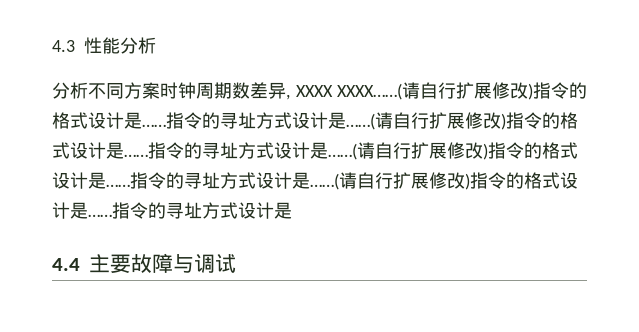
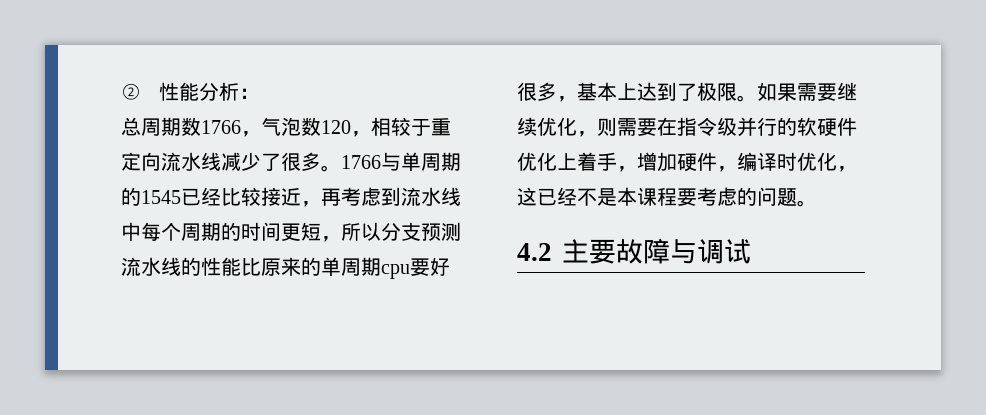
- 4.3性能分析
- 分析不同方案时钟周期数差异, XXXX XXXX……(请自行扩展修改)指令的格式设计是……指令的寻址方式设计是……(请自行扩展修改)指令的格式设计是……指令的寻址方式设计是……(请自行扩展修改)指令的格式设计是……指令的寻址方式设计是……(请自行扩展修改)指令的格式设计是……指令的寻址方式设计是
- 4.4主要故障与调试
+ ②性能分析：
+ 总周期数1766，气泡数120，相较于重定向流水线减少了很多。1766与单周期的1545已经比较接近，再考虑到流水线中每个周期的时间更短，所以分支预测流水线的性能比原来的单周期cpu要好很多，基本上达到了极限。如果需要继续优化，则需要在指令级并行的软硬件优化上着手，增加硬件，编译时优化，这已经不是本课程要考虑的问题。
+ 4.2主要故障与调试

